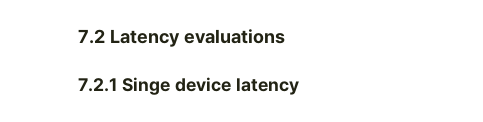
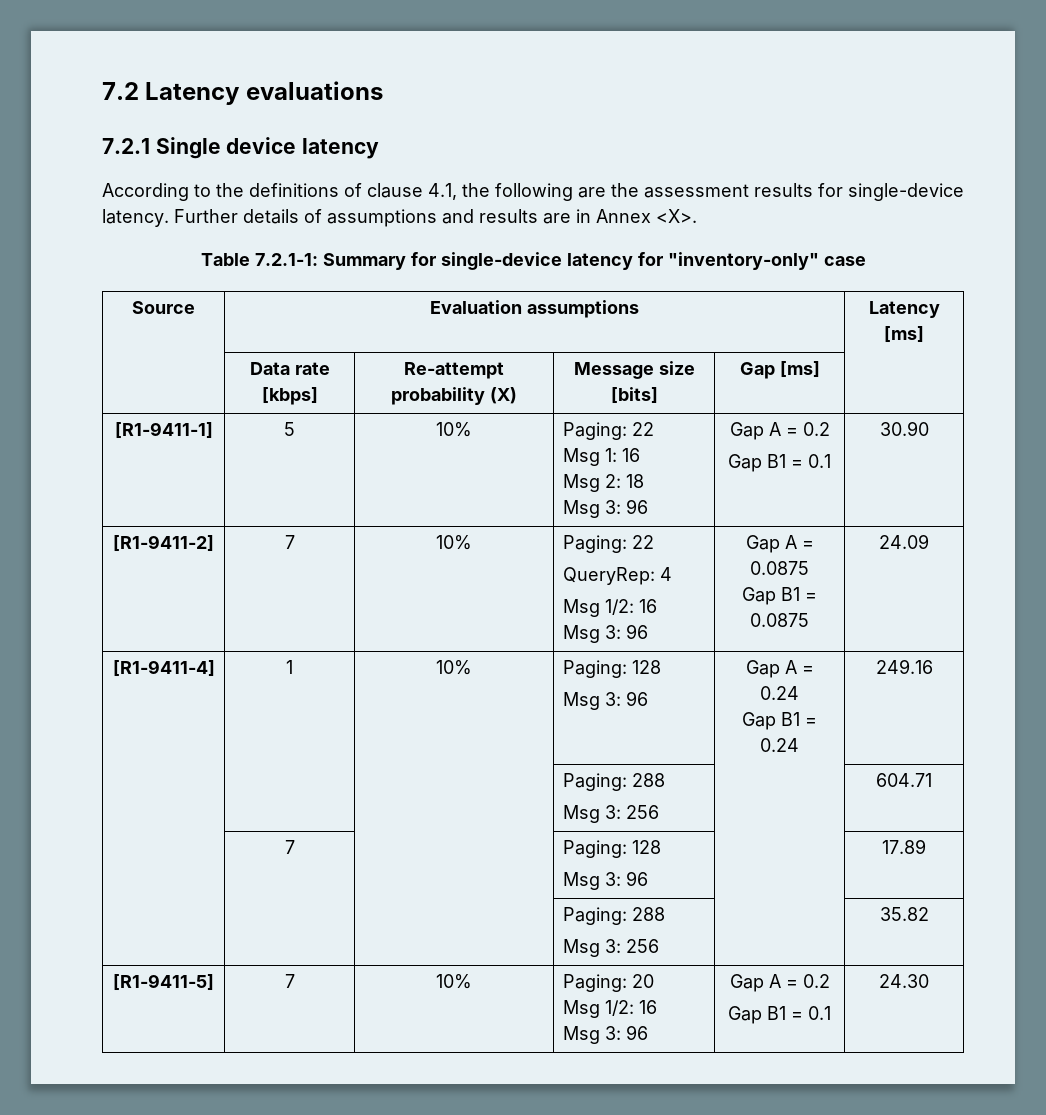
- 7.2.1 Singe device latency
+ 7.2.1 Single device latency
+ According to the definitions of clause 4.1, the following are the assessment results for single-device latency. Further details of assumptions and results are in Annex <X>.
+ Table 7.2.1-1: Summary for single-device latency for "inventory-only" case
+ Source | Evaluation assumptions | Latency [ms]
+ | Data rate [kbps] | Re-attempt probability (X) | Message size [bits] | Gap [ms] |
+ [R1-9411-1] | 5 | 10% | Paging: 22
+ Msg 1: 16
+ Msg 2: 18
+ Msg 3: 96 | Gap A = 0.2
+ Gap B1 = 0.1 | 30.90
+ [R1-9411-2] | 7 | 10% | Paging: 22
+ QueryRep: 4
+ Msg 1/2: 16
+ Msg 3: 96 | Gap A = 0.0875
+ Gap B1 = 0.0875 | 24.09
+ [R1-9411-4] | 1 | 10% | Paging: 128
+ Msg 3: 96 | Gap A = 0.24
+ Gap B1 = 0.24 | 249.16
+ | | | Paging: 288
+ Msg 3: 256 | | 604.71
+ | 7 | | Paging: 128
+ Msg 3: 96 | | 17.89
+ | | | Paging: 288
+ Msg 3: 256 | | 35.82
+ [R1-9411-5] | 7 | 10% | Paging: 20
+ Msg 1/2: 16
+ Msg 3: 96 | Gap A = 0.2
+ Gap B1 = 0.1 | 24.30

